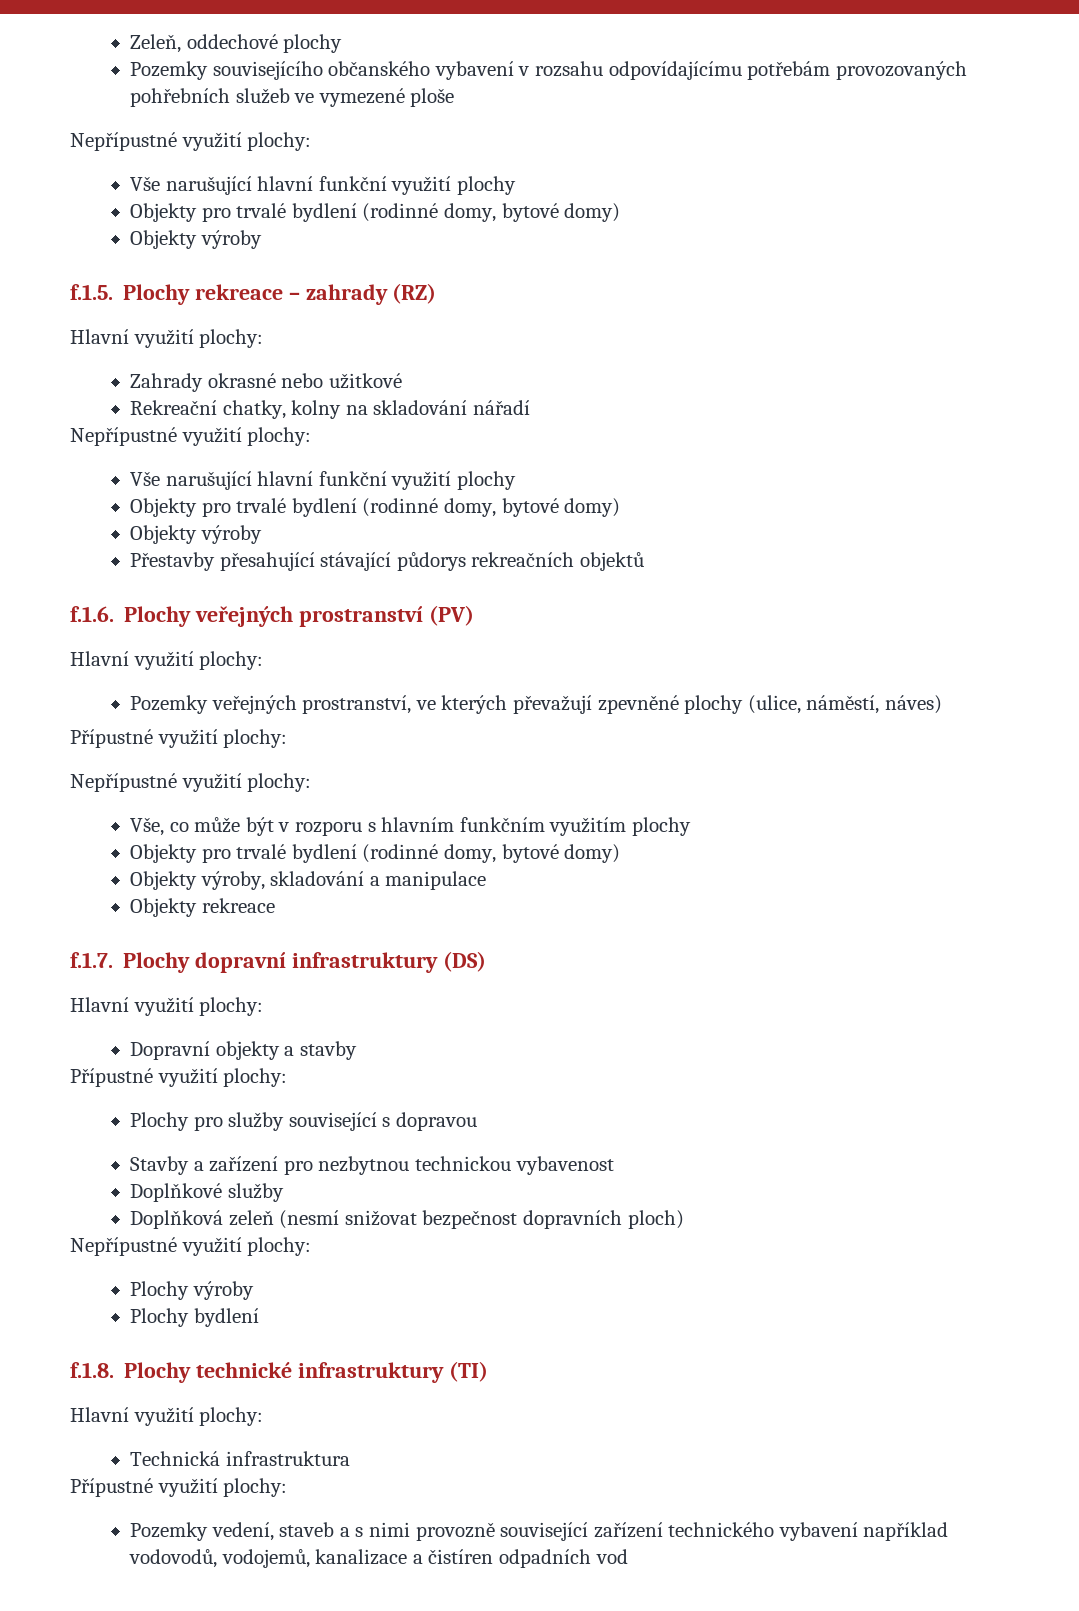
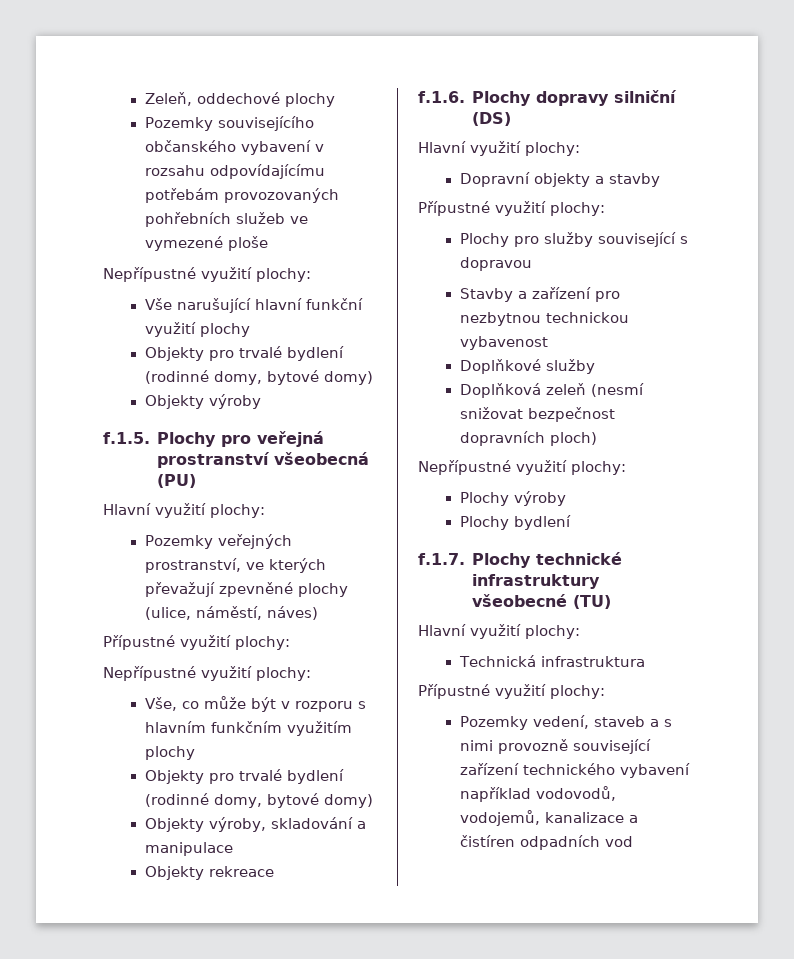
- f.1.5. Plochy rekreace – zahrady (RZ)
- Hlavní využití plochy:
- Zahrady okrasné nebo užitkové
- Rekreační chatky, kolny na skladování nářadí
- Nepřípustné využití plochy:
- Vše narušující hlavní funkční využití plochy
- Objekty pro trvalé bydlení (rodinné domy, bytové domy)
- Objekty výroby
- Přestavby přesahující stávající půdorys rekreačních objektů
- f.1.6. Plochy veřejných prostranství (PV)
+ f.1.5. Plochy pro veřejná prostranství všeobecná (PU)
- f.1.7. Plochy dopravní infrastruktury (DS)
+ f.1.6. Plochy dopravy silniční (DS)
- f.1.8. Plochy technické infrastruktury (TI)
+ f.1.7. Plochy technické infrastruktury všeobecné (TU)

